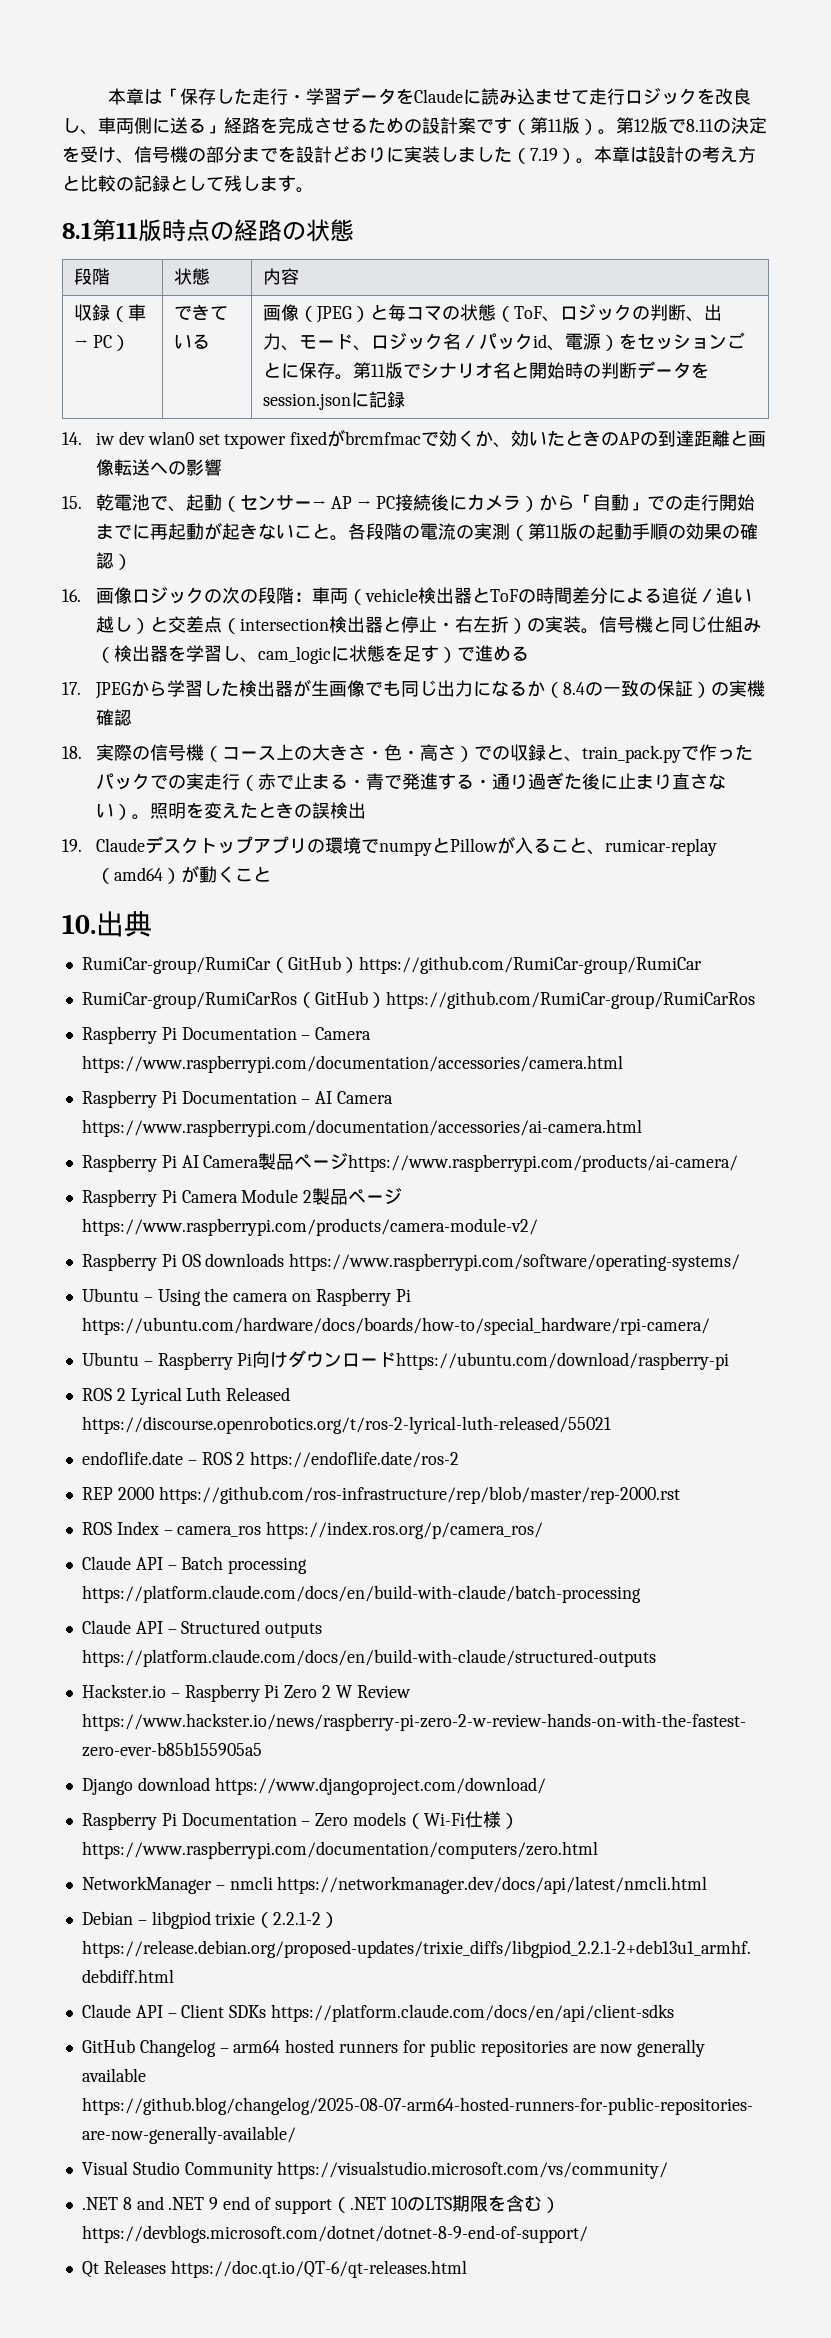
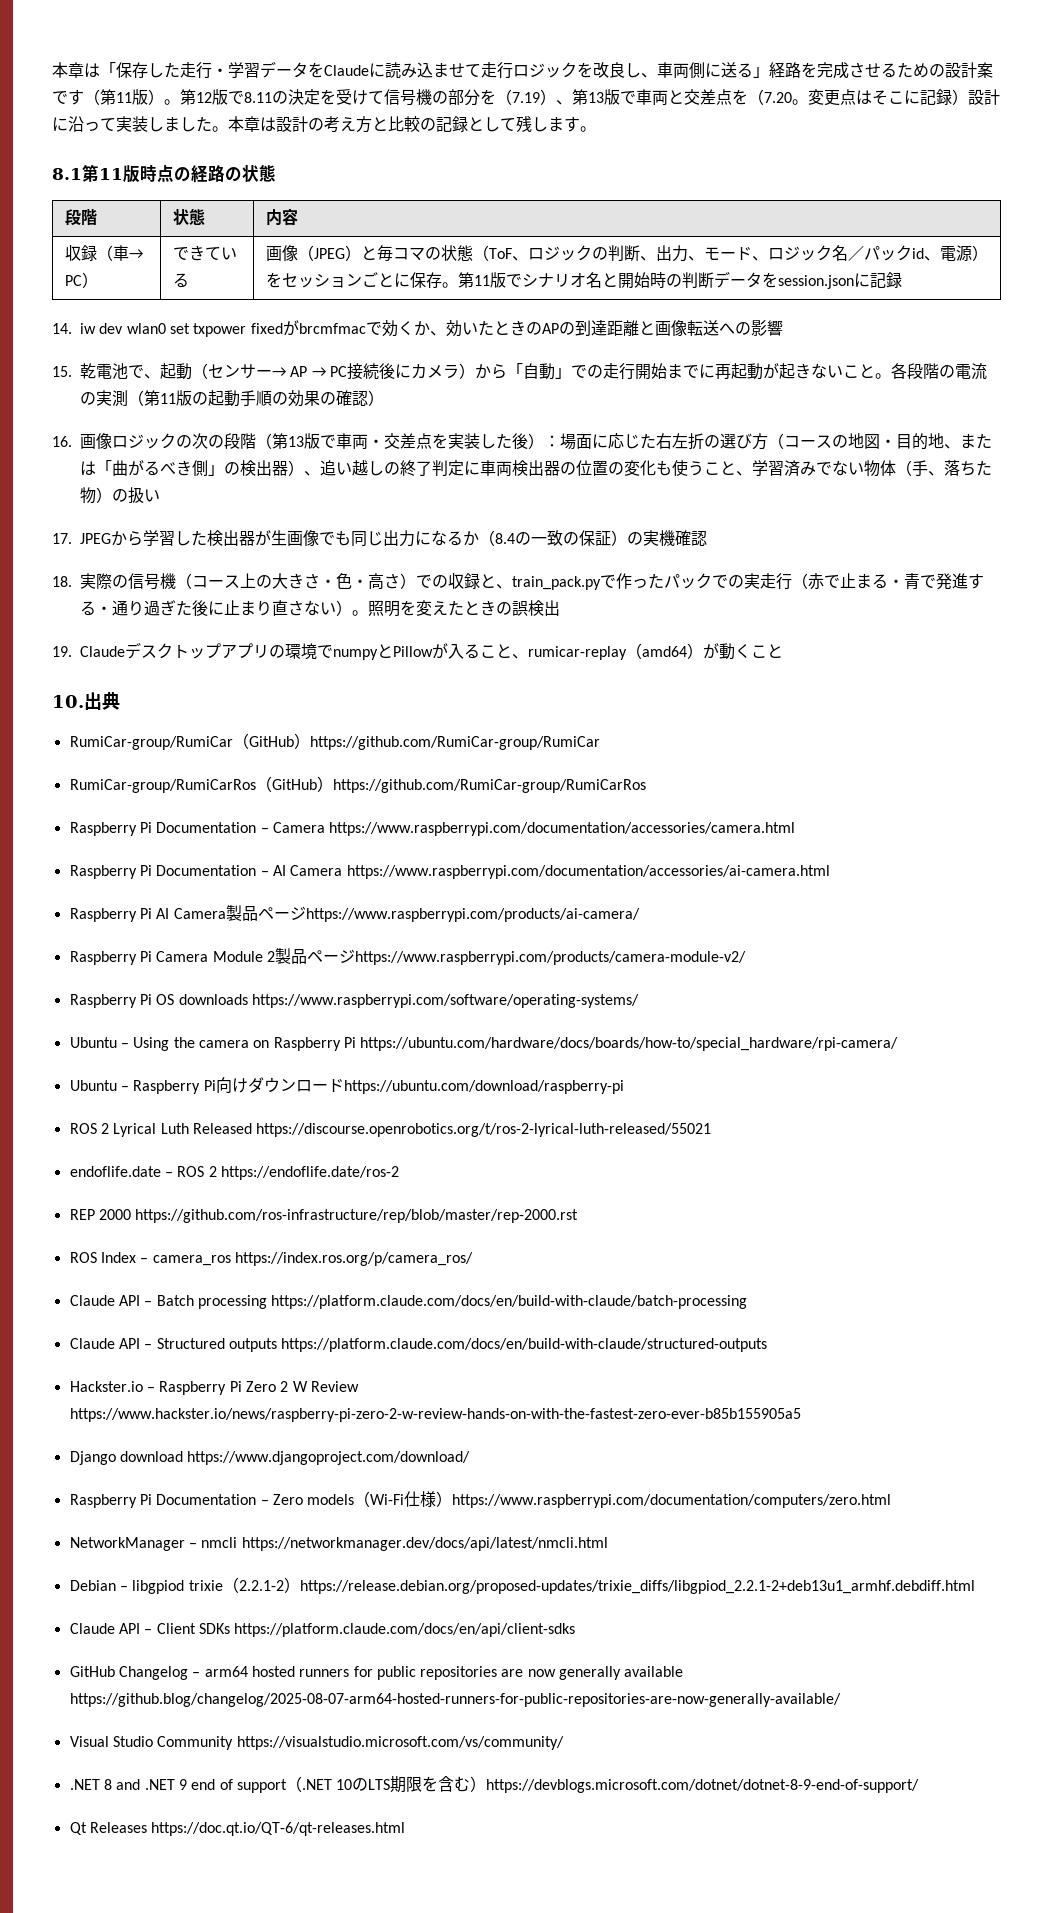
- 第12版で8.11の決定を受け、信号機の部分までを設計どおりに実装しました（7.19）。
+ 第12版で8.11の決定を受けて信号機の部分を（7.19）、第13版で車両と交差点を（7.20。変更点はそこに記録）設計に沿って実装しました。
- 16.画像ロジックの次の段階：車両（vehicle検出器とToFの時間差分による追従／追い越し）と交差点（intersection検出器と停止・右左折）の実装。信号機と同じ仕組み（検出器を学習し、cam_logicに状態を足す）で進める
+ 16.画像ロジックの次の段階（第13版で車両・交差点を実装した後）：場面に応じた右左折の選び方（コースの地図・目的地、または「曲がるべき側」の検出器）、追い越しの終了判定に車両検出器の位置の変化も使うこと、学習済みでない物体（手、落ちた物）の扱い

